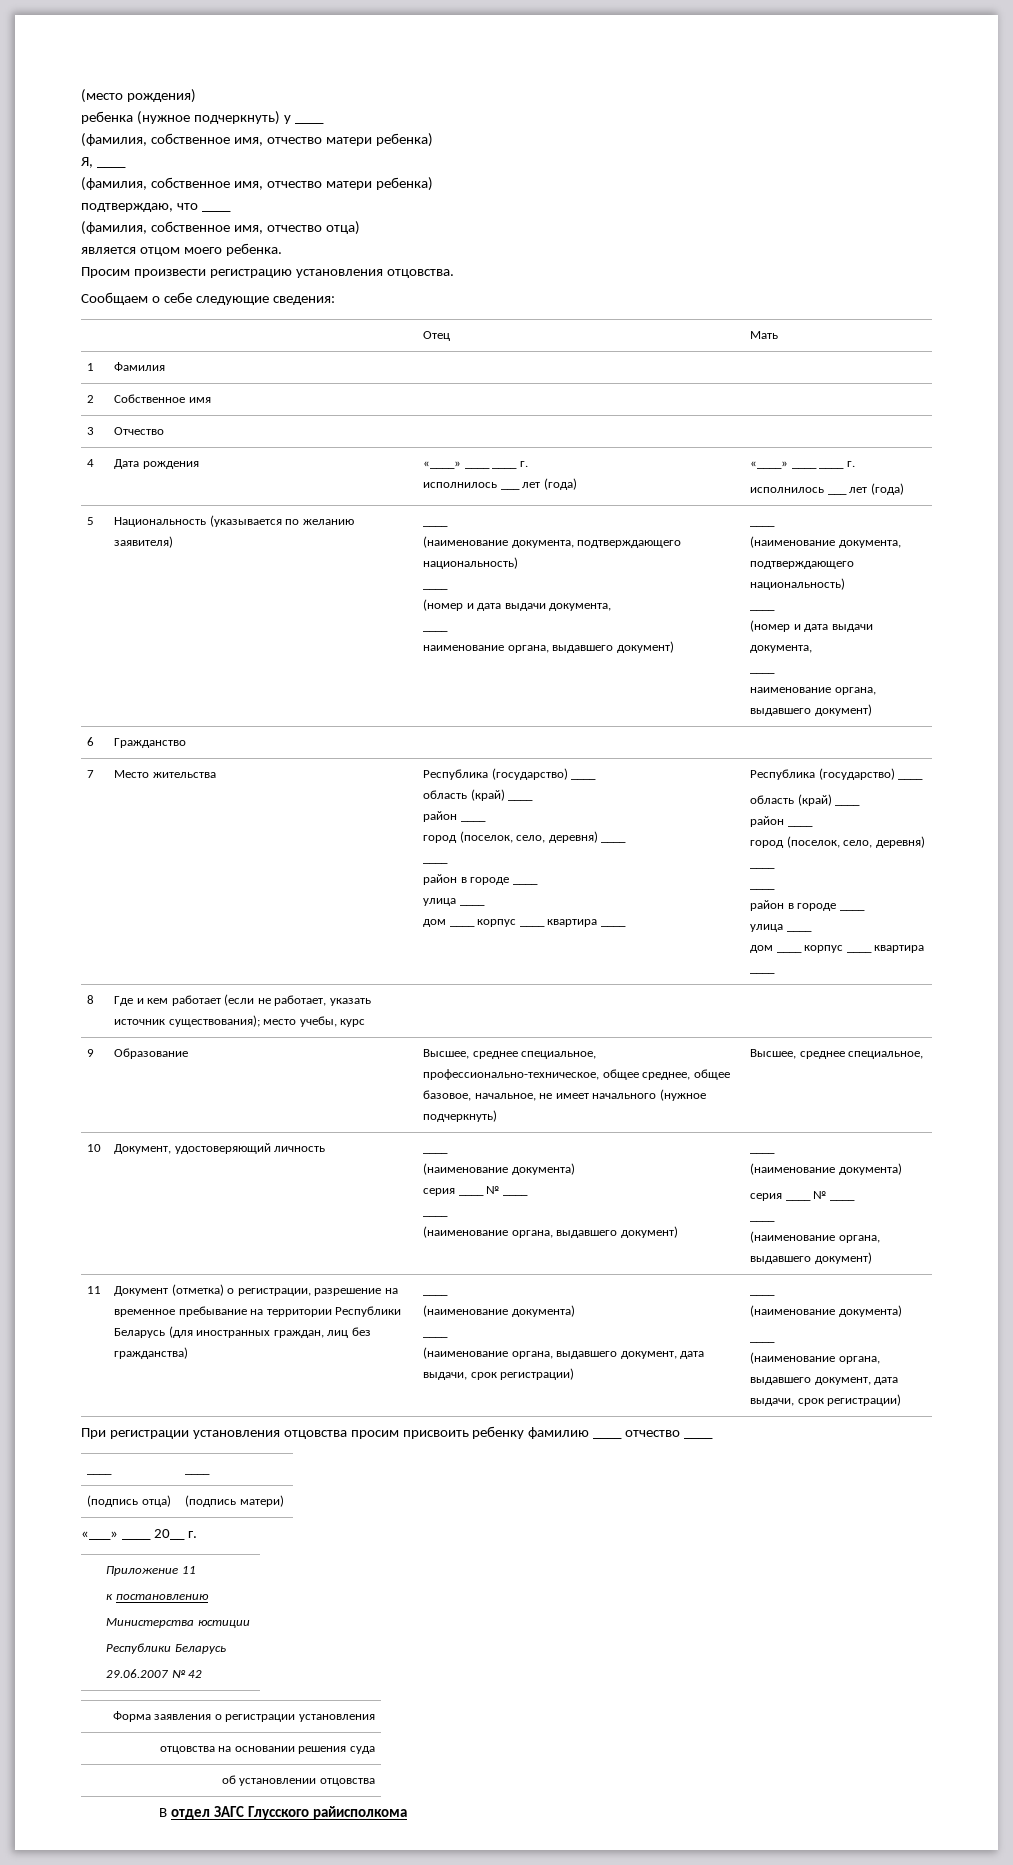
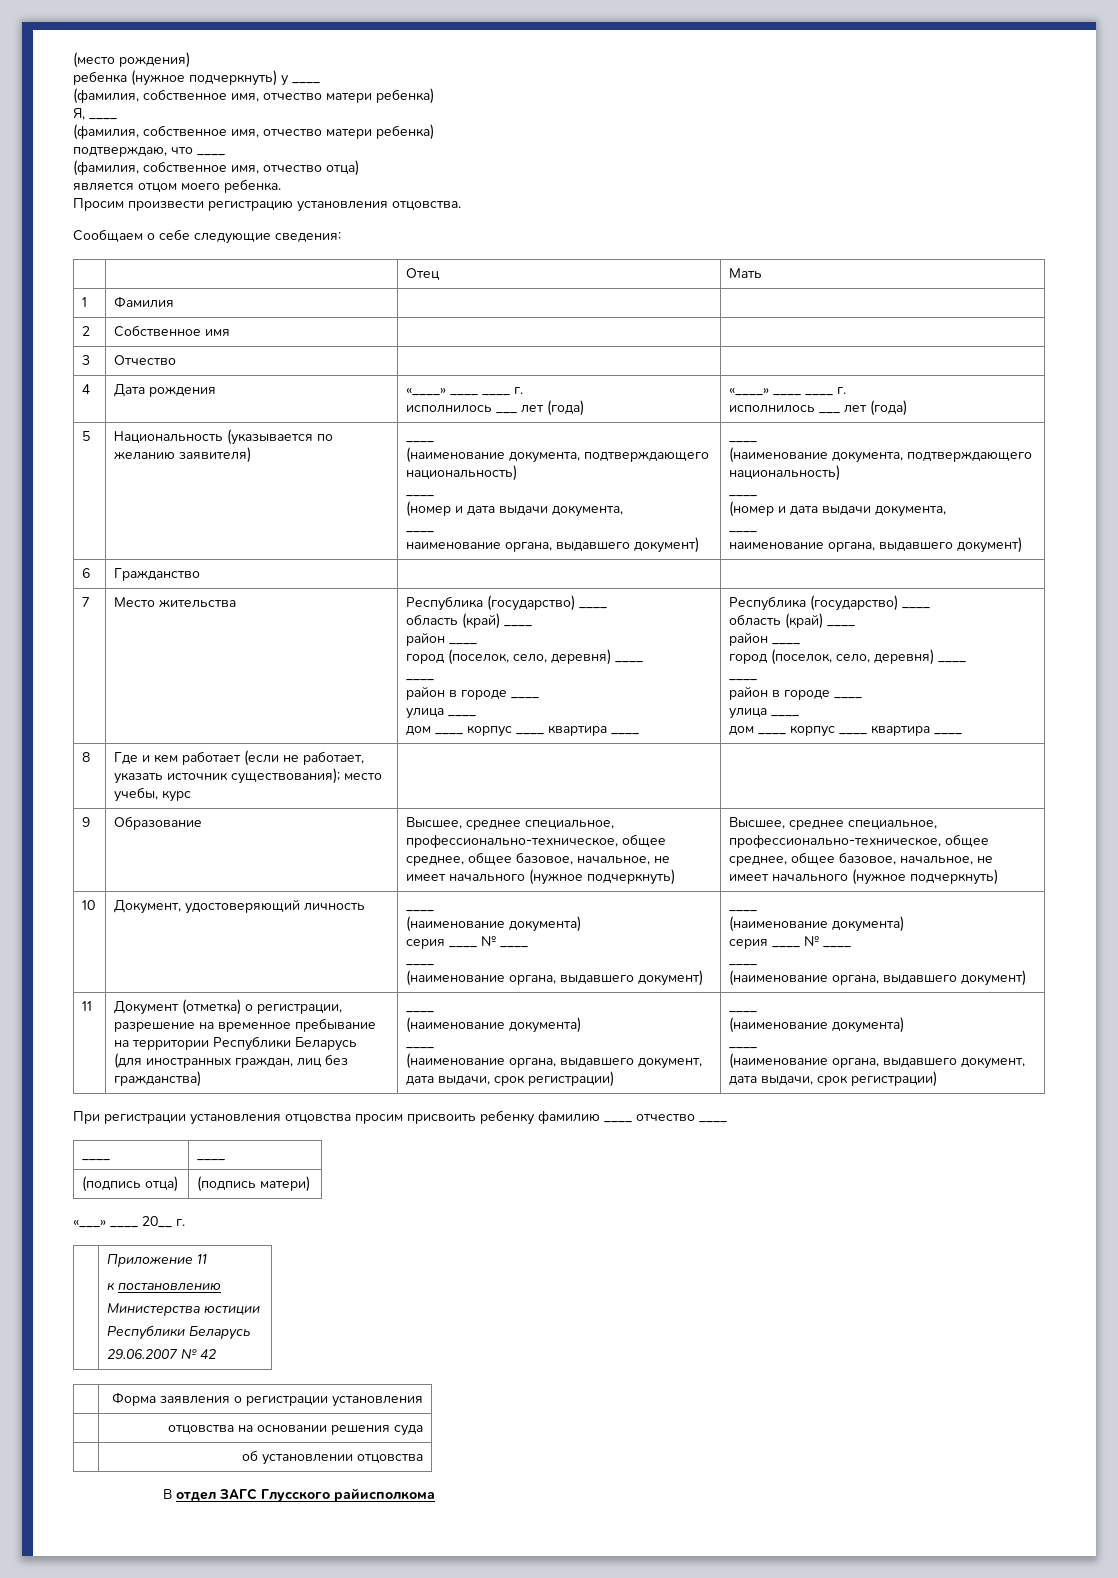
- 9 | Образование | Высшее, среднее специальное, профессионально-техническое, общее среднее, общее базовое, начальное, не имеет начального (нужное подчеркнуть) | Высшее, среднее специальное,
+ 9 | Образование | Высшее, среднее специальное, профессионально-техническое, общее среднее, общее базовое, начальное, не имеет начального (нужное подчеркнуть) | Высшее, среднее специальное, профессионально-техническое, общее среднее, общее базовое, начальное, не имеет начального (нужное подчеркнуть)

